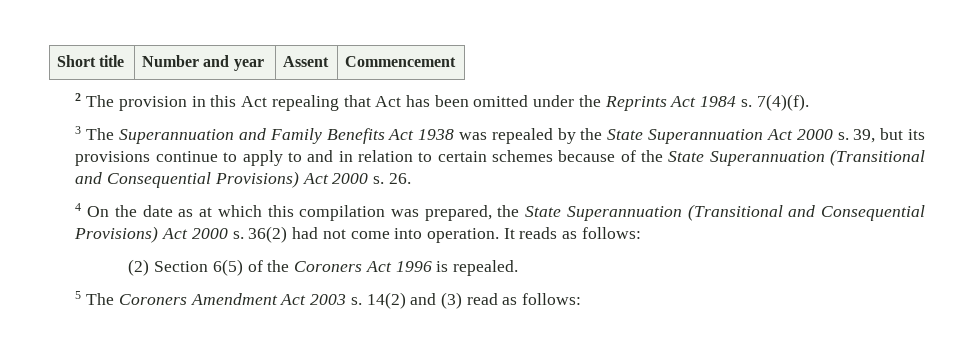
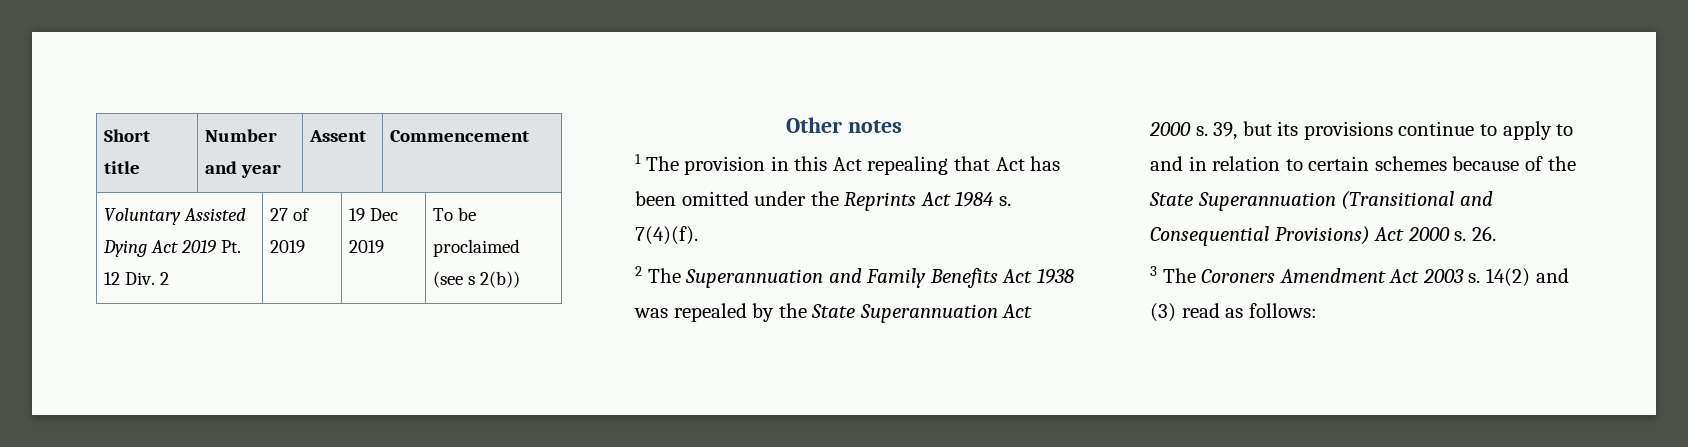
- 2 The provision in this Act repealing that Act has been omitted under the Reprints Act 1984 s.
+ Voluntary Assisted Dying Act 2019 Pt. 12 Div. 2 | 27 of 2019 | 19 Dec 2019 | To be proclaimed (see s 2(b))
+ Other notes
+ 1 The provision in this Act repealing that Act has been omitted under the Reprints Act 1984 s.
- 3 The Superannuation and Family Benefits Act 1938 was repealed by the State Superannuation Act 2000 s.
+ 2 The Superannuation and Family Benefits Act 1938 was repealed by the State Superannuation Act 2000 s.
- 4 On the date as at which this compilation was prepared, the State Superannuation (Transitional and Consequential Provisions) Act 2000 s. 36(2) had not come into operation. It reads as follows:
- (2) Section 6(5) of the Coroners Act 1996 is repealed.
- 5 The Coroners Amendment Act 2003 s.
+ 3 The Coroners Amendment Act 2003 s.

